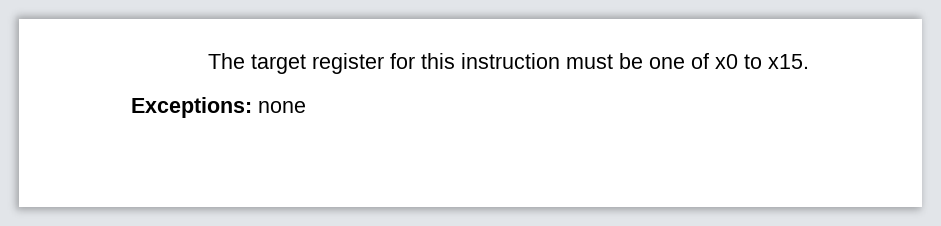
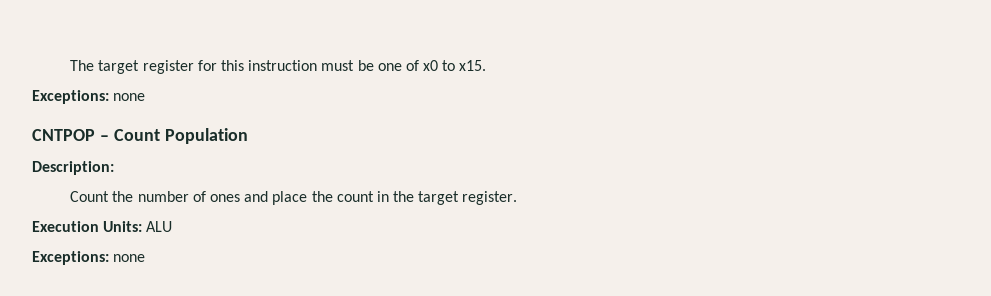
+ CNTPOP – Count Population
+ Description:
+ Count the number of ones and place the count in the target register.
+ Execution Units: ALU
+ Exceptions: none

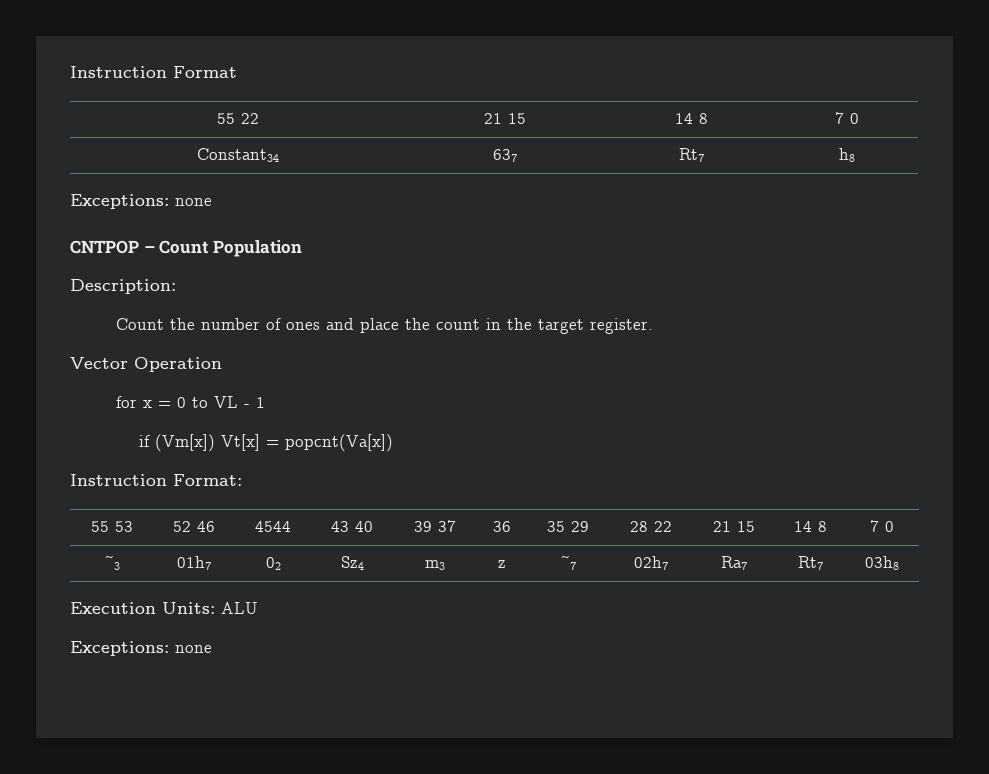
- The target register for this instruction must be one of x0 to x15.
+ Instruction Format
+ 55 22 | 21 15 | 14 8 | 7 0
+ Constant34 | 637 | Rt7 | h8
+ Vector Operation
+ for x = 0 to VL - 1
+ if (Vm[x]) Vt[x] = popcnt(Va[x])
+ Instruction Format:
+ 55 53 | 52 46 | 4544 | 43 40 | 39 37 | 36 | 35 29 | 28 22 | 21 15 | 14 8 | 7 0
+ ~3 | 01h7 | 02 | Sz4 | m3 | z | ~7 | 02h7 | Ra7 | Rt7 | 03h8

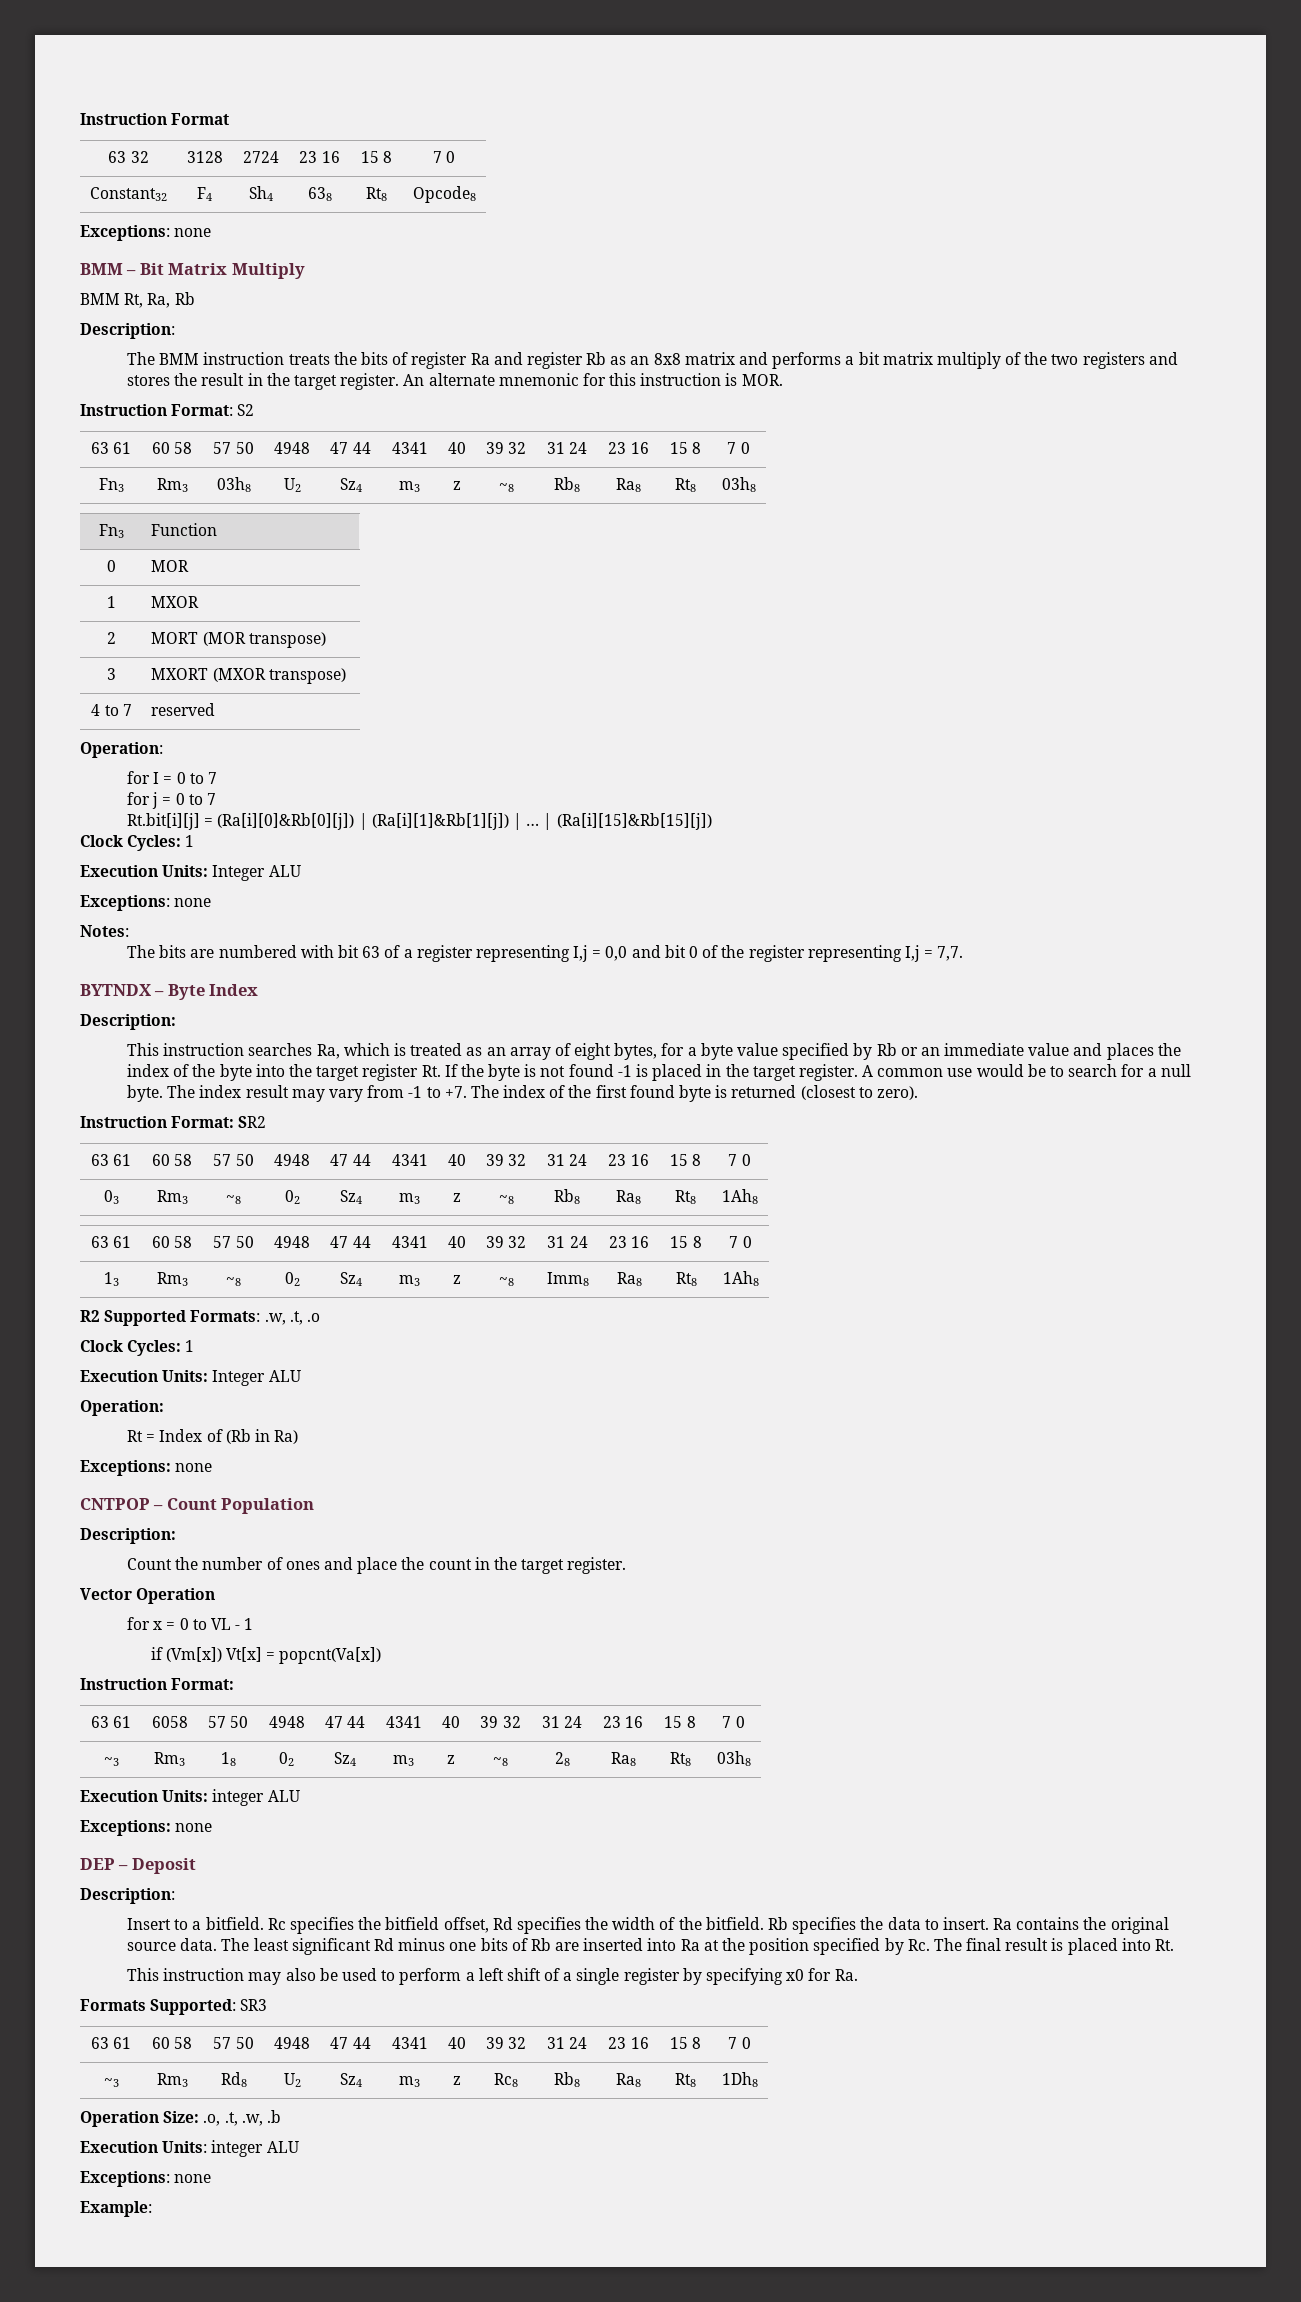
- 55 22 | 21 15 | 14 8 | 7 0
- Constant34 | 637 | Rt7 | h8
+ 63 32 | 3128 | 2724 | 23 16 | 15 8 | 7 0
+ Constant32 | F4 | Sh4 | 638 | Rt8 | Opcode8
+ Exceptions: none
+ BMM – Bit Matrix Multiply
+ BMM Rt, Ra, Rb
+ Description:
+ The BMM instruction treats the bits of register Ra and register Rb as an 8x8 matrix and performs a bit matrix multiply of the two registers and stores the result in the target register. An alternate mnemonic for this instruction is MOR.
+ Instruction Format: S2
+ 63 61 | 60 58 | 57 50 | 4948 | 47 44 | 4341 | 40 | 39 32 | 31 24 | 23 16 | 15 8 | 7 0
+ Fn3 | Rm3 | 03h8 | U2 | Sz4 | m3 | z | ~8 | Rb8 | Ra8 | Rt8 | 03h8
+ Fn3 | Function
+ 0 | MOR
+ 1 | MXOR
+ 2 | MORT (MOR transpose)
+ 3 | MXORT (MXOR transpose)
+ 4 to 7 | reserved
+ Operation:
+ for I = 0 to 7
+ for j = 0 to 7
+ Rt.bit[i][j] = (Ra[i][0]&Rb[0][j]) | (Ra[i][1]&Rb[1][j]) | … | (Ra[i][15]&Rb[15][j])
+ Clock Cycles: 1
+ Execution Units: Integer ALU
+ Exceptions: none
+ Notes:
+ The bits are numbered with bit 63 of a register representing I,j = 0,0 and bit 0 of the register representing I,j = 7,7.
+ BYTNDX – Byte Index
+ Description:
+ This instruction searches Ra, which is treated as an array of eight bytes, for a byte value specified by Rb or an immediate value and places the index of the byte into the target register Rt. If the byte is not found -1 is placed in the target register. A common use would be to search for a null byte. The index result may vary from -1 to +7. The index of the first found byte is returned (closest to zero).
+ Instruction Format: SR2
+ 63 61 | 60 58 | 57 50 | 4948 | 47 44 | 4341 | 40 | 39 32 | 31 24 | 23 16 | 15 8 | 7 0
+ 03 | Rm3 | ~8 | 02 | Sz4 | m3 | z | ~8 | Rb8 | Ra8 | Rt8 | 1Ah8
+ 63 61 | 60 58 | 57 50 | 4948 | 47 44 | 4341 | 40 | 39 32 | 31 24 | 23 16 | 15 8 | 7 0
+ 13 | Rm3 | ~8 | 02 | Sz4 | m3 | z | ~8 | Imm8 | Ra8 | Rt8 | 1Ah8
+ R2 Supported Formats: .w, .t, .o
+ Clock Cycles: 1
+ Execution Units: Integer ALU
+ Operation:
+ Rt = Index of (Rb in Ra)
- 55 53 | 52 46 | 4544 | 43 40 | 39 37 | 36 | 35 29 | 28 22 | 21 15 | 14 8 | 7 0
- ~3 | 01h7 | 02 | Sz4 | m3 | z | ~7 | 02h7 | Ra7 | Rt7 | 03h8
- Execution Units: ALU
+ 63 61 | 6058 | 57 50 | 4948 | 47 44 | 4341 | 40 | 39 32 | 31 24 | 23 16 | 15 8 | 7 0
+ ~3 | Rm3 | 18 | 02 | Sz4 | m3 | z | ~8 | 28 | Ra8 | Rt8 | 03h8
+ Execution Units: integer ALU
  Exceptions: none
+ DEP – Deposit
+ Description:
+ Insert to a bitfield. Rc specifies the bitfield offset, Rd specifies the width of the bitfield. Rb specifies the data to insert. Ra contains the original source data. The least significant Rd minus one bits of Rb are inserted into Ra at the position specified by Rc. The final result is placed into Rt.
+ This instruction may also be used to perform a left shift of a single register by specifying x0 for Ra.
+ Formats Supported: SR3
+ 63 61 | 60 58 | 57 50 | 4948 | 47 44 | 4341 | 40 | 39 32 | 31 24 | 23 16 | 15 8 | 7 0
+ ~3 | Rm3 | Rd8 | U2 | Sz4 | m3 | z | Rc8 | Rb8 | Ra8 | Rt8 | 1Dh8
+ Operation Size: .o, .t, .w, .b
+ Execution Units: integer ALU
+ Exceptions: none
+ Example:

